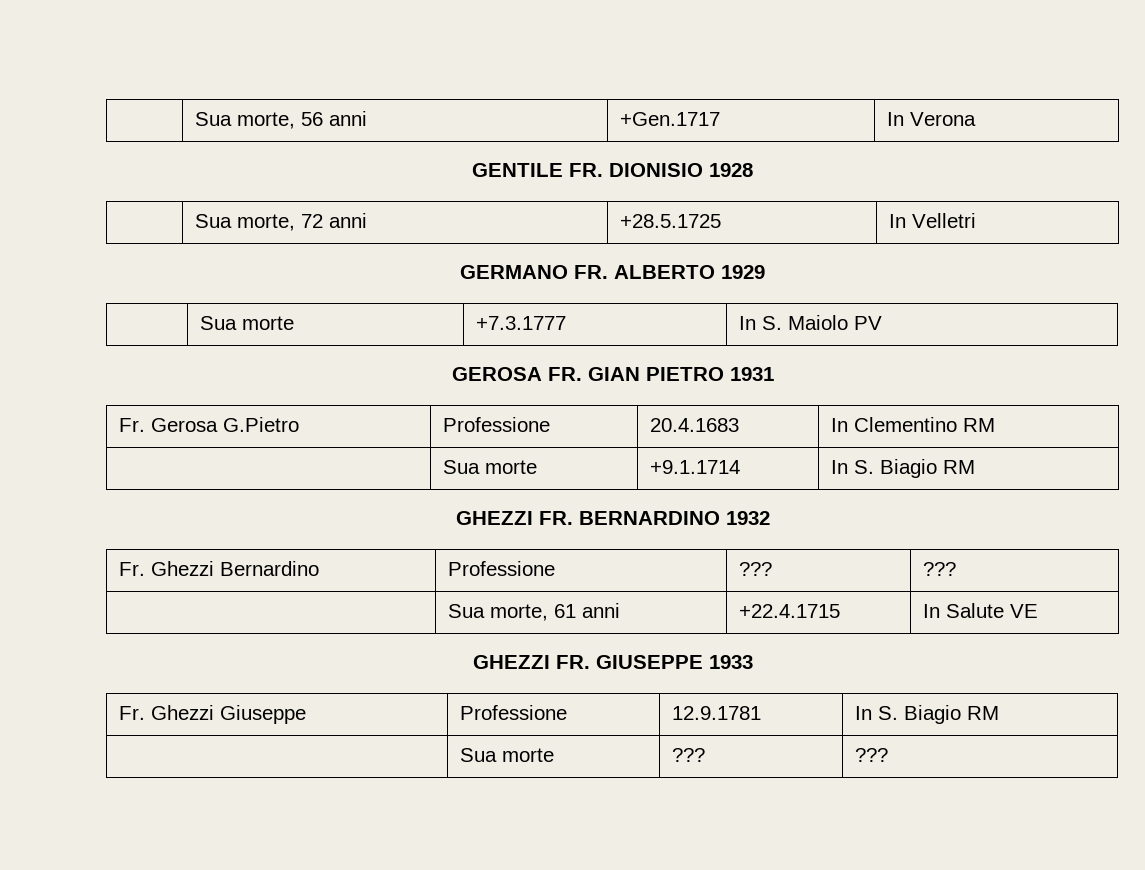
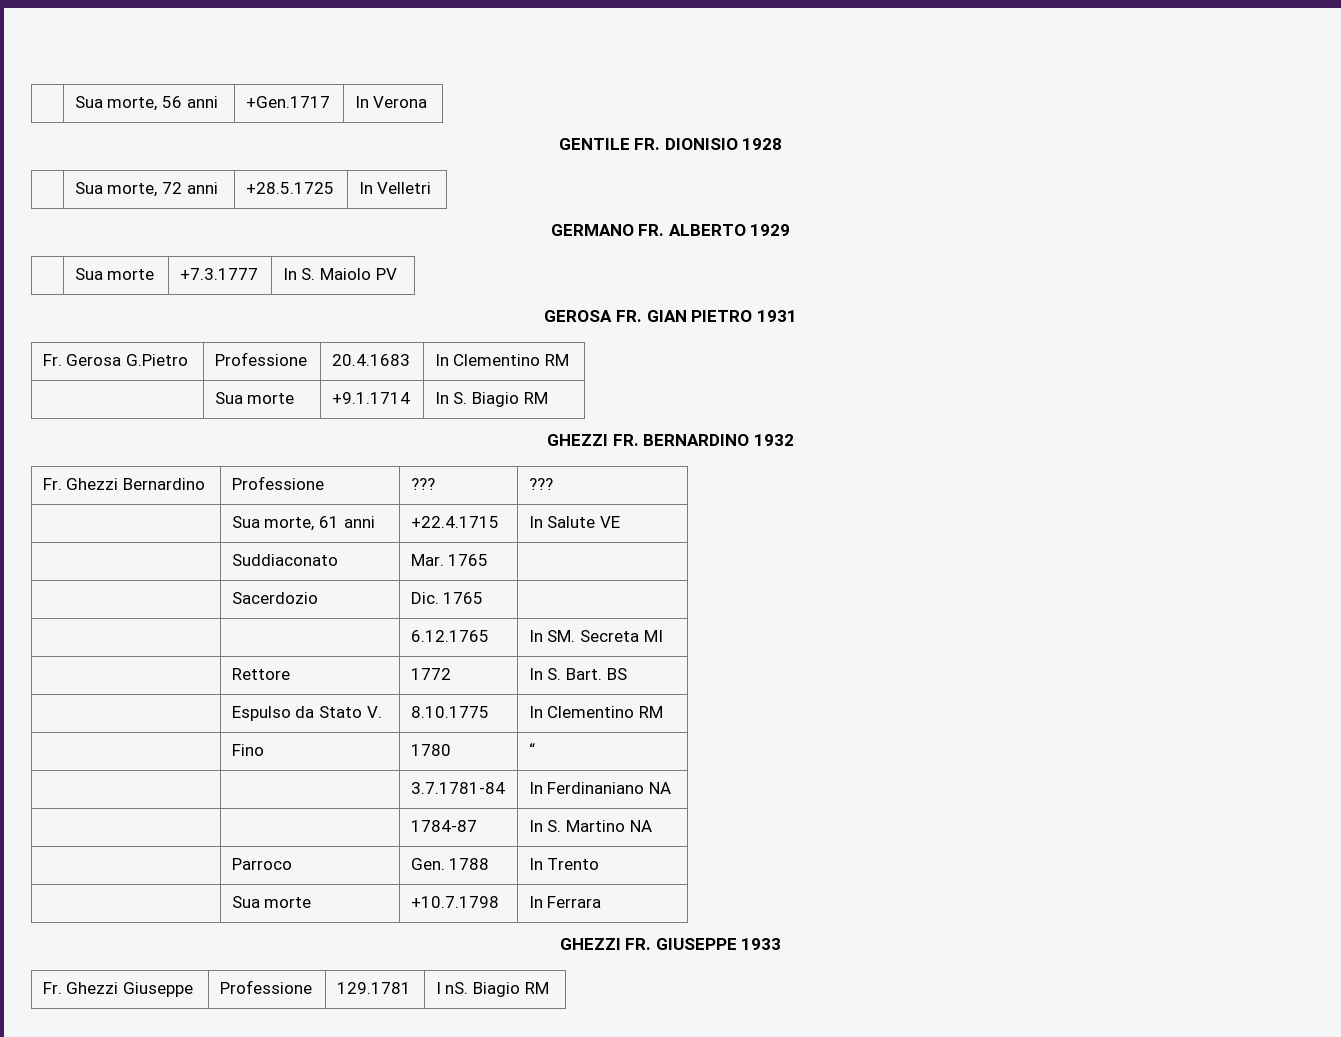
+ | Suddiaconato | Mar. 1765 |
+ | Sacerdozio | Dic. 1765 |
+ | | 6.12.1765 | In SM. Secreta MI
+ | Rettore | 1772 | In S. Bart. BS
+ | Espulso da Stato V. | 8.10.1775 | In Clementino RM
+ | Fino | 1780 | “
+ | | 3.7.1781-84 | In Ferdinaniano NA
+ | | 1784-87 | In S. Martino NA
+ | Parroco | Gen. 1788 | In Trento
+ | Sua morte | +10.7.1798 | In Ferrara
- Fr. Ghezzi Giuseppe | Professione | 12.9.1781 | In S. Biagio RM
- | Sua morte | ??? | ???
+ Fr. Ghezzi Giuseppe | Professione | 129.1781 | I nS. Biagio RM

